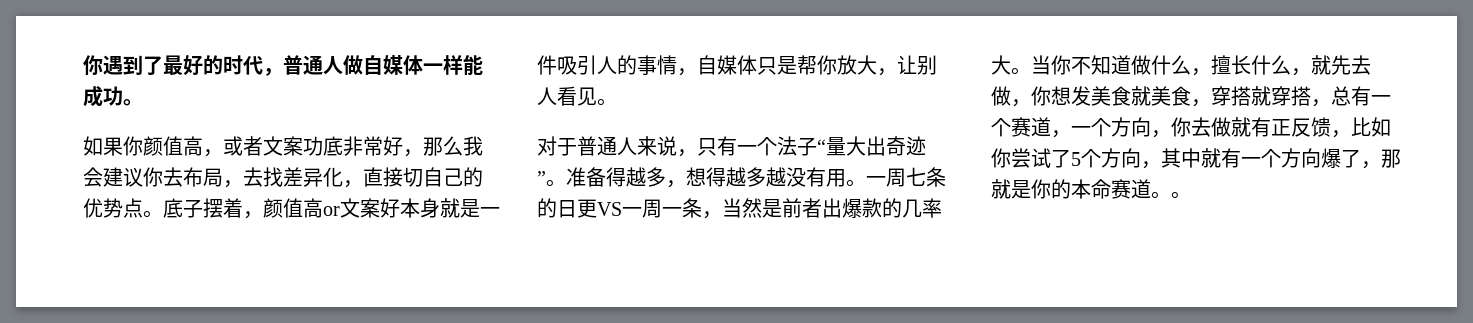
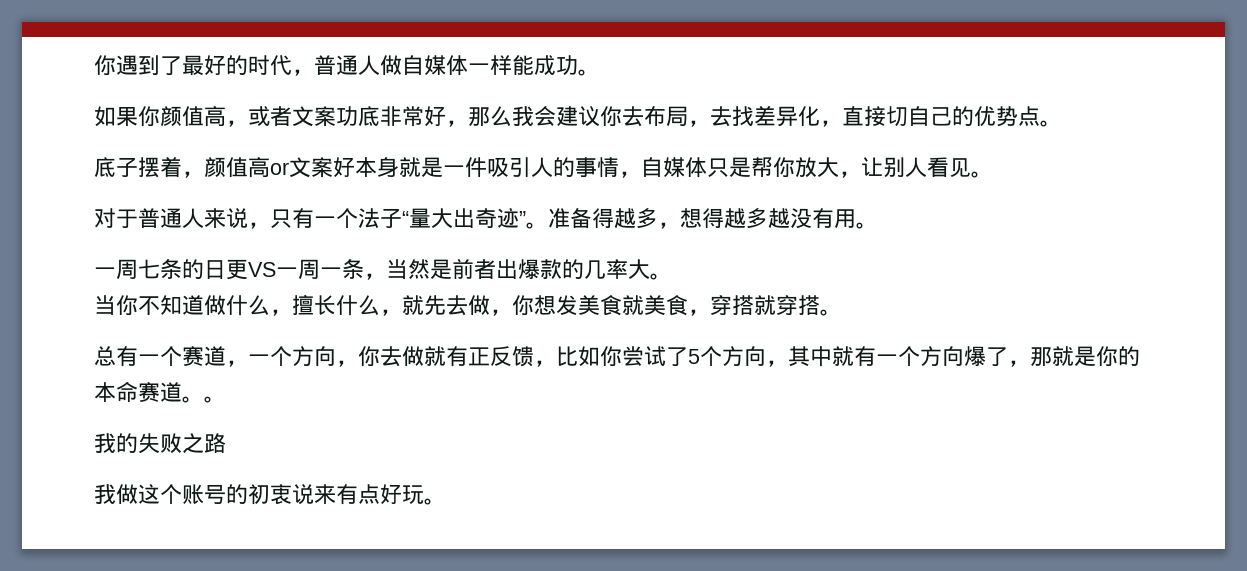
- 如果你颜值高，或者文案功底非常好，那么我会建议你去布局，去找差异化，直接切自己的优势点。底子摆着，颜值高or文案好本身就是一件吸引人的事情，自媒体只是帮你放大，让别人看见。
+ 如果你颜值高，或者文案功底非常好，那么我会建议你去布局，去找差异化，直接切自己的优势点。
+ 底子摆着，颜值高or文案好本身就是一件吸引人的事情，自媒体只是帮你放大，让别人看见。
- 准备得越多，想得越多越没有用。一周七条的日更VS一周一条，当然是前者出爆款的几率大。当你不知道做什么，擅长什么，就先去做，你想发美食就美食，穿搭就穿搭，总有一个赛道，一个方向，你去做就有正反馈，比如你尝试了5个方向，其中就有一个方向爆了，那就是你的本命赛道。
+ 准备得越多，想得越多越没有用。
+ 一周七条的日更VS一周一条，当然是前者出爆款的几率大。
+ 当你不知道做什么，擅长什么，就先去做，你想发美食就美食，穿搭就穿搭。
+ 总有一个赛道，一个方向，你去做就有正反馈，比如你尝试了5个方向，其中就有一个方向爆了，那就是你的本命赛道。
+ 我的失败之路
+ 我做这个账号的初衷说来有点好玩。

